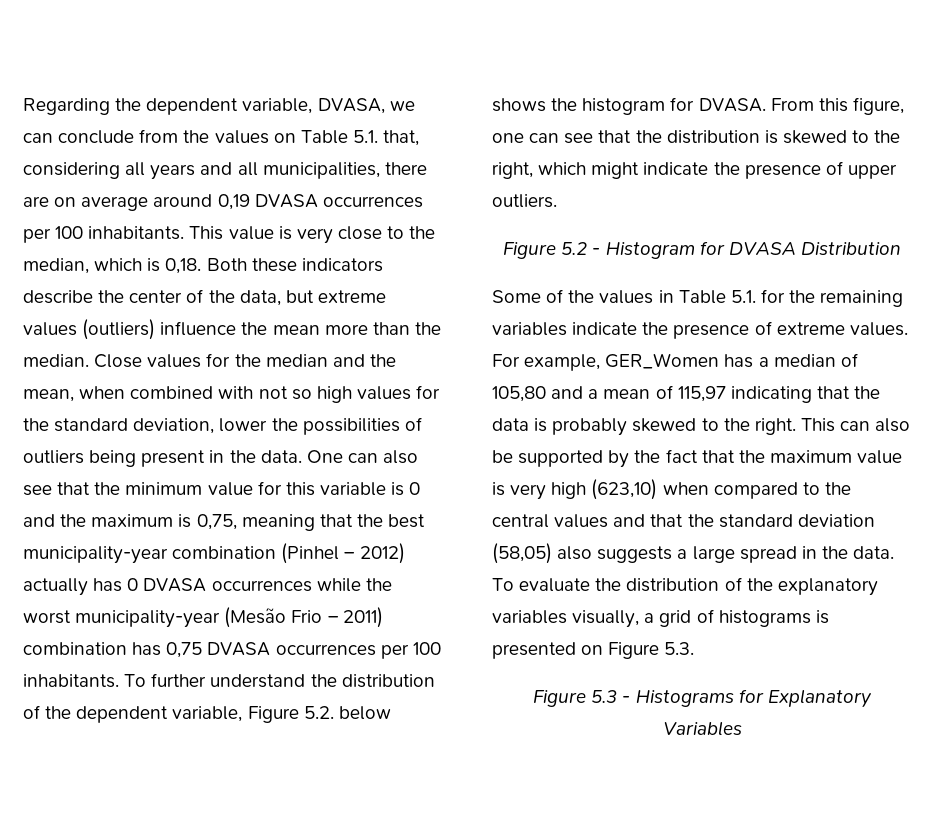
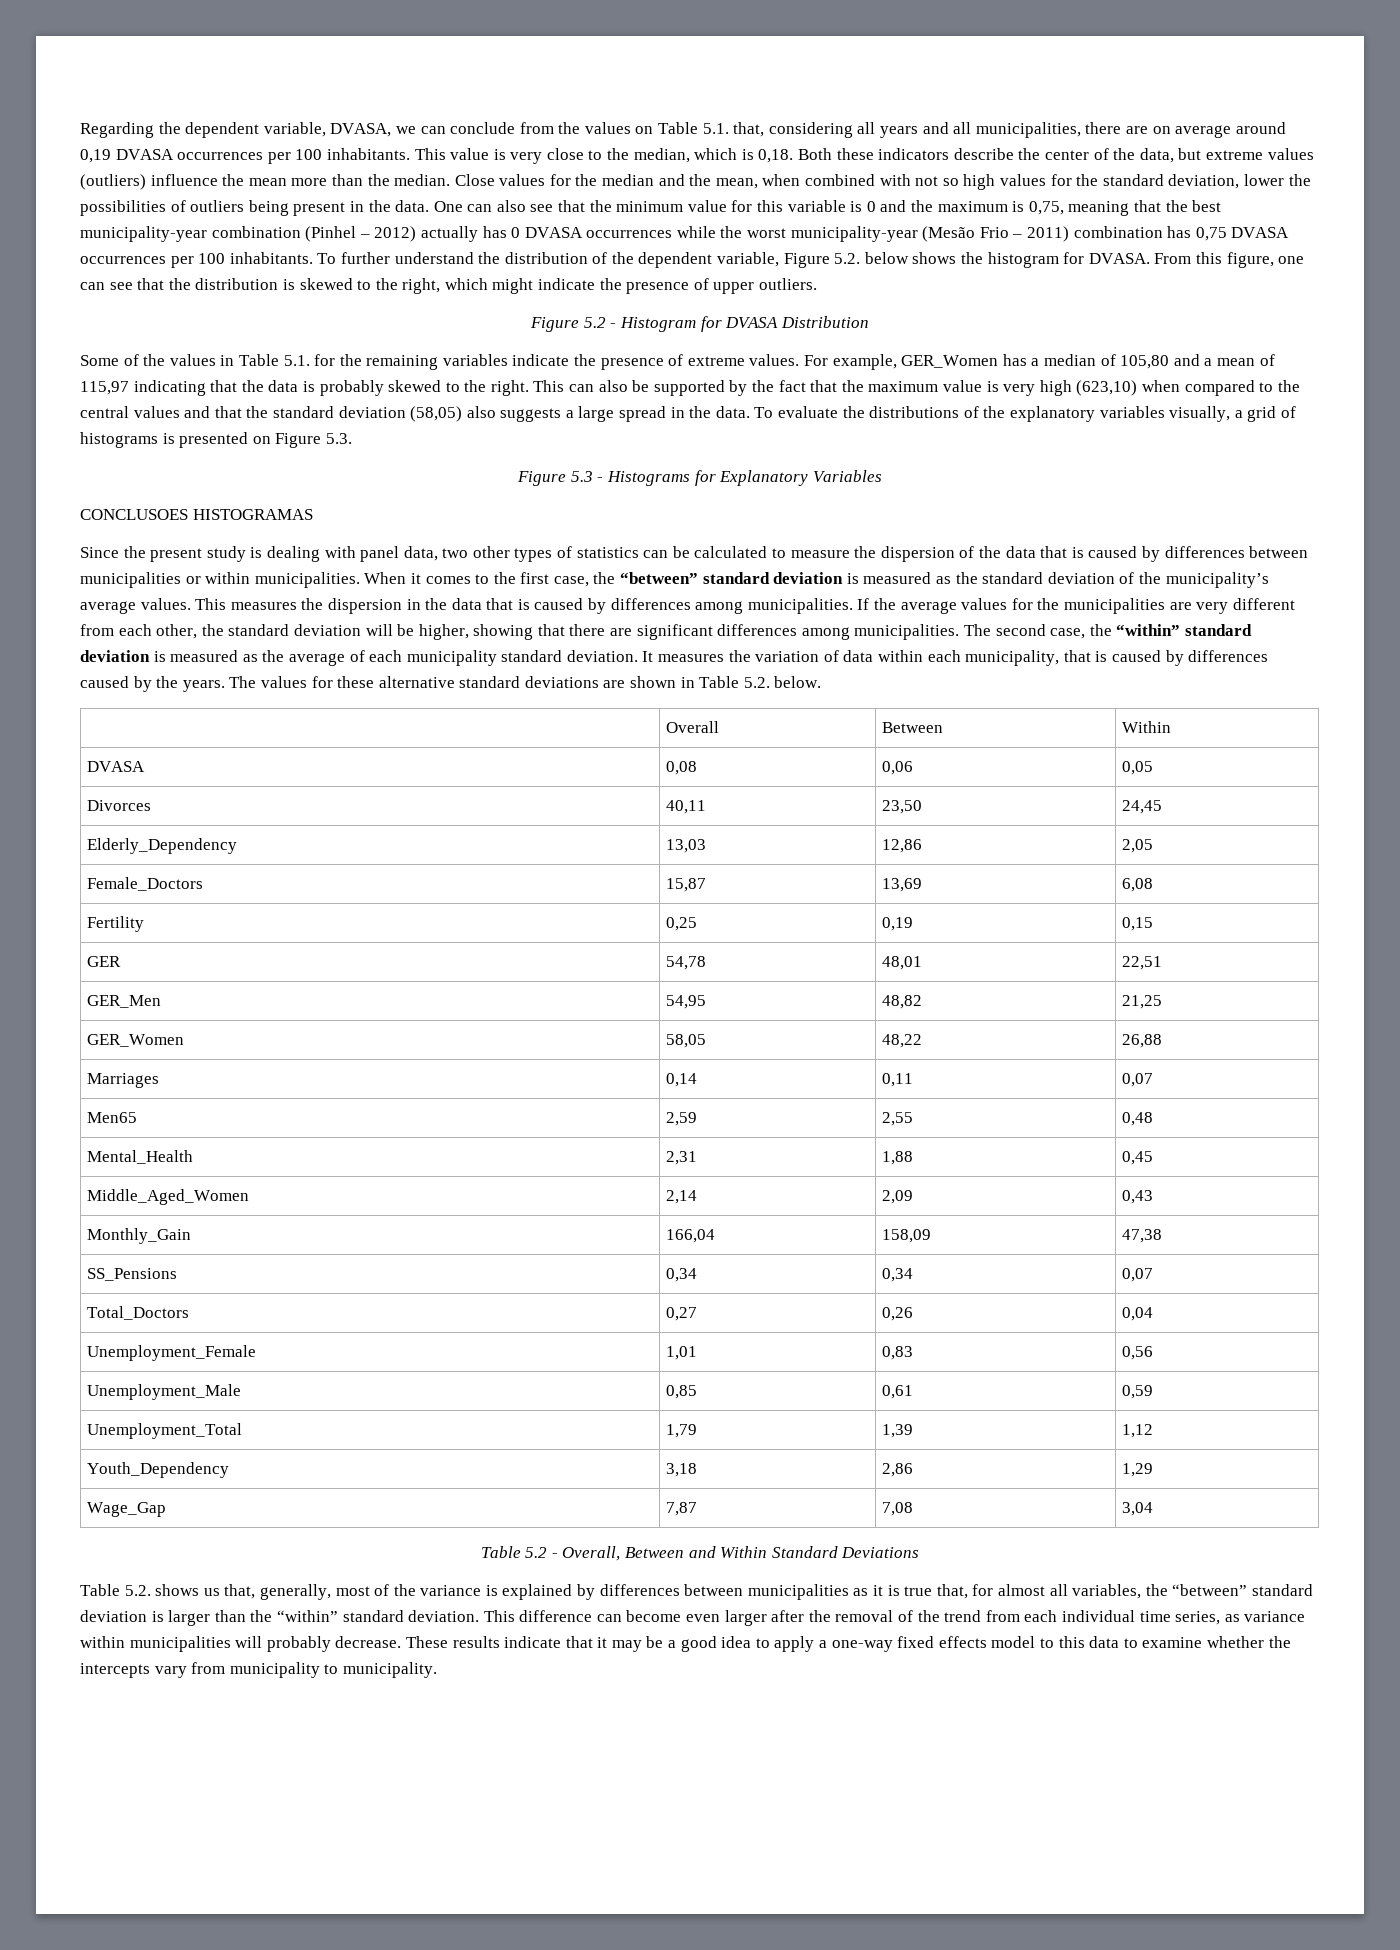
- To evaluate the distribution of the explanatory variables visually, a grid of histograms is presented on Figure 5.3.
+ To evaluate the distributions of the explanatory variables visually, a grid of histograms is presented on Figure 5.3.
+ CONCLUSOES HISTOGRAMAS
+ Since the present study is dealing with panel data, two other types of statistics can be calculated to measure the dispersion of the data that is caused by differences between municipalities or within municipalities. When it comes to the first case, the “between” standard deviation is measured as the standard deviation of the municipality’s average values. This measures the dispersion in the data that is caused by differences among municipalities. If the average values for the municipalities are very different from each other, the standard deviation will be higher, showing that there are significant differences among municipalities. The second case, the “within” standard deviation is measured as the average of each municipality standard deviation. It measures the variation of data within each municipality, that is caused by differences caused by the years. The values for these alternative standard deviations are shown in Table 5.2. below.
+ | Overall | Between | Within
+ DVASA | 0,08 | 0,06 | 0,05
+ Divorces | 40,11 | 23,50 | 24,45
+ Elderly_Dependency | 13,03 | 12,86 | 2,05
+ Female_Doctors | 15,87 | 13,69 | 6,08
+ Fertility | 0,25 | 0,19 | 0,15
+ GER | 54,78 | 48,01 | 22,51
+ GER_Men | 54,95 | 48,82 | 21,25
+ GER_Women | 58,05 | 48,22 | 26,88
+ Marriages | 0,14 | 0,11 | 0,07
+ Men65 | 2,59 | 2,55 | 0,48
+ Mental_Health | 2,31 | 1,88 | 0,45
+ Middle_Aged_Women | 2,14 | 2,09 | 0,43
+ Monthly_Gain | 166,04 | 158,09 | 47,38
+ SS_Pensions | 0,34 | 0,34 | 0,07
+ Total_Doctors | 0,27 | 0,26 | 0,04
+ Unemployment_Female | 1,01 | 0,83 | 0,56
+ Unemployment_Male | 0,85 | 0,61 | 0,59
+ Unemployment_Total | 1,79 | 1,39 | 1,12
+ Youth_Dependency | 3,18 | 2,86 | 1,29
+ Wage_Gap | 7,87 | 7,08 | 3,04
+ Table 5.2 - Overall, Between and Within Standard Deviations
+ Table 5.2. shows us that, generally, most of the variance is explained by differences between municipalities as it is true that, for almost all variables, the “between” standard deviation is larger than the “within” standard deviation. This difference can become even larger after the removal of the trend from each individual time series, as variance within municipalities will probably decrease. These results indicate that it may be a good idea to apply a one-way fixed effects model to this data to examine whether the intercepts vary from municipality to municipality.

